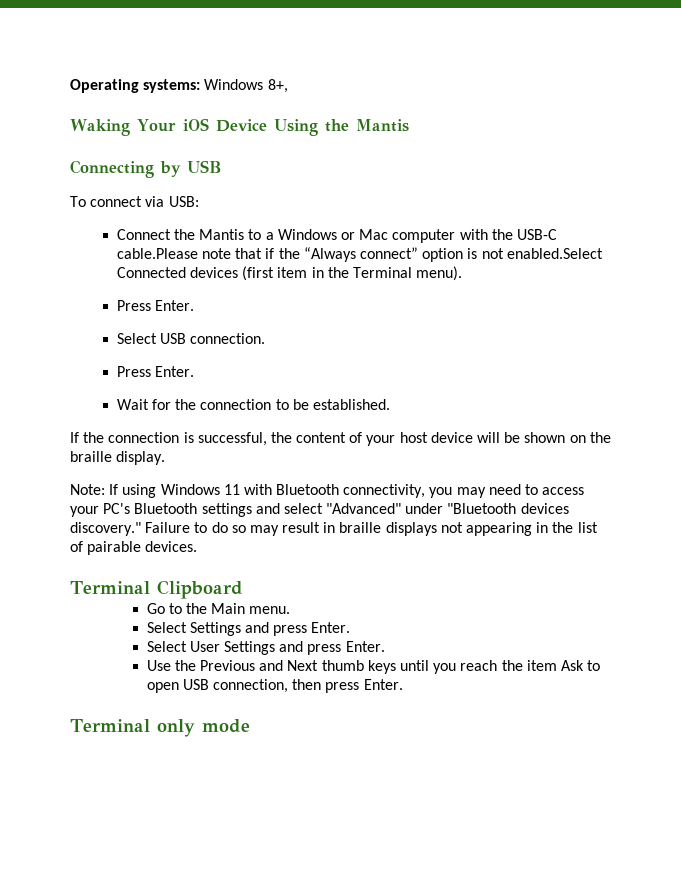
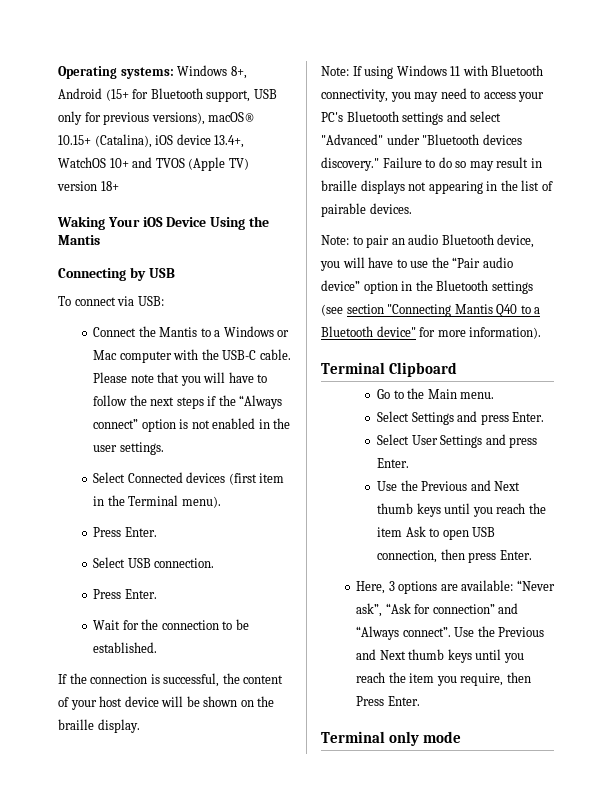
- Operating systems: Windows 8+,
+ Operating systems: Windows 8+, Android (15+ for Bluetooth support, USB only for previous versions), macOS® 10.15+ (Catalina), iOS device 13.4+, WatchOS 10+ and TVOS (Apple TV) version 18+
- Connect the Mantis to a Windows or Mac computer with the USB-C cable.Please note that if the “Always connect” option is not enabled.Select Connected devices (first item in the Terminal menu).
+ Connect the Mantis to a Windows or Mac computer with the USB-C cable. Please note that you will have to follow the next steps if the “Always connect” option is not enabled in the user settings.
+ Select Connected devices (first item in the Terminal menu).
+ Note: to pair an audio Bluetooth device, you will have to use the “Pair audio device” option in the Bluetooth settings (see section "Connecting Mantis Q40 to a Bluetooth device" for more information).
+ Here, 3 options are available: “Never ask”, “Ask for connection” and “Always connect”. Use the Previous and Next thumb keys until you reach the item you require, then Press Enter.

